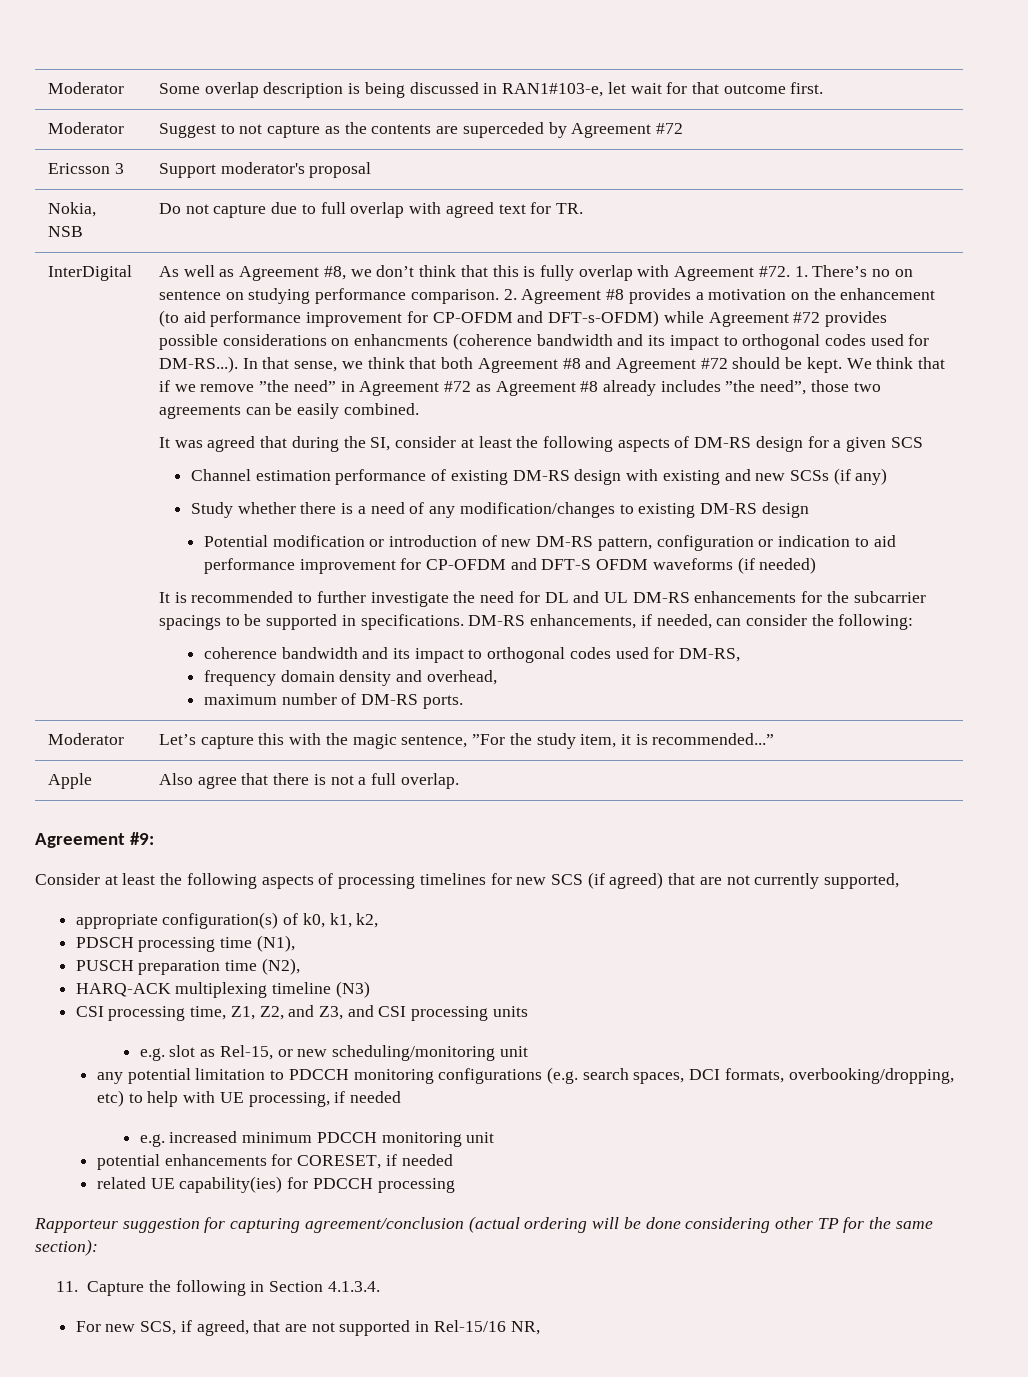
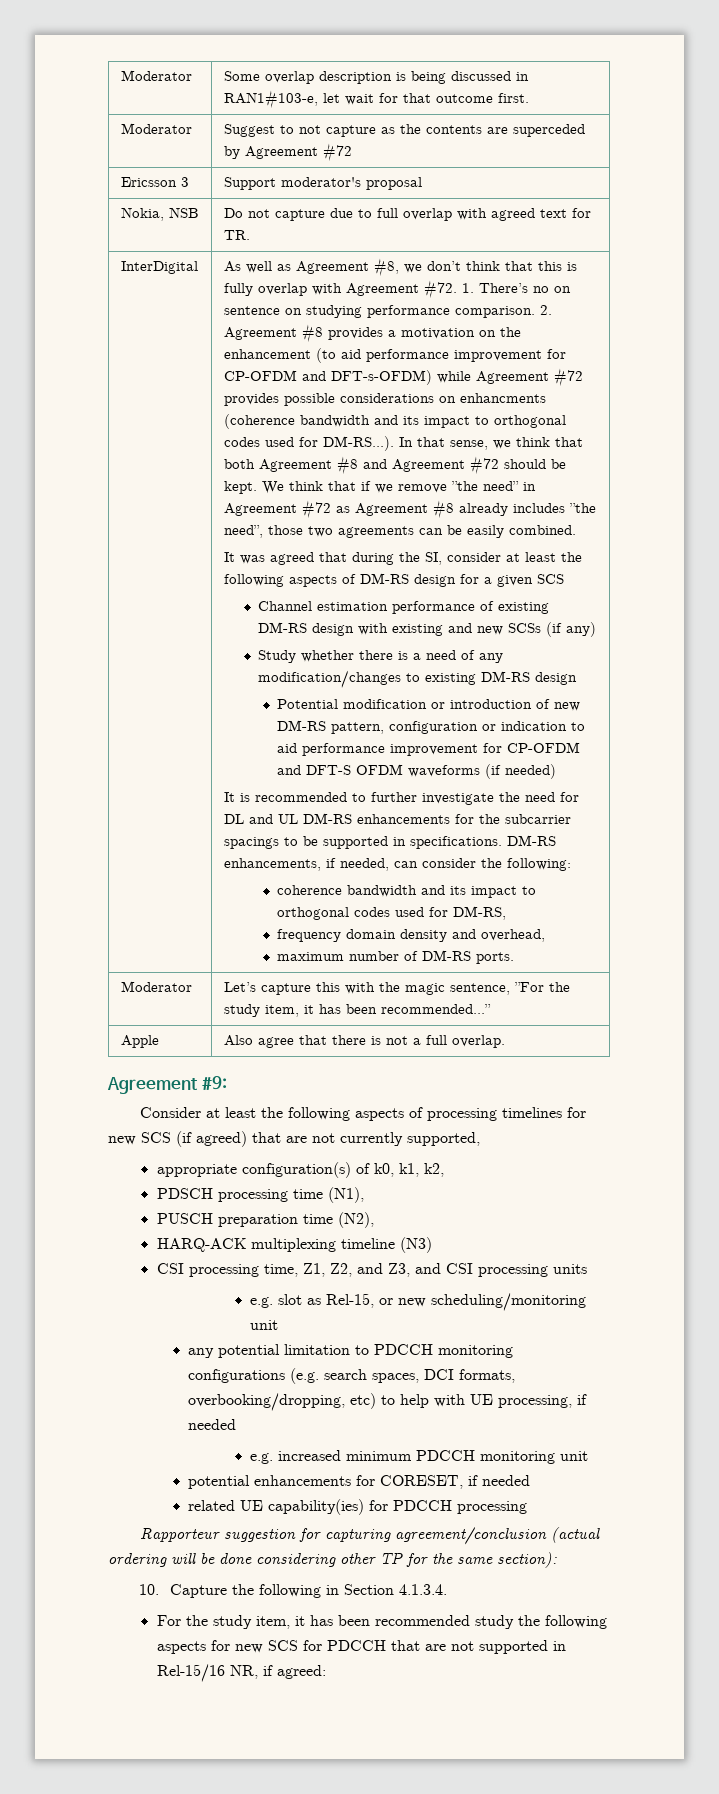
- Moderator | Let’s capture this with the magic sentence, ”For the study item, it is recommended...”
+ Moderator | Let’s capture this with the magic sentence, ”For the study item, it has been recommended...”
- 11. Capture the following in Section 4.1.3.4.
+ 10. Capture the following in Section 4.1.3.4.
- For new SCS, if agreed, that are not supported in Rel-15/16 NR,
+ For the study item, it has been recommended study the following aspects for new SCS for PDCCH that are not supported in Rel-15/16 NR, if agreed:

